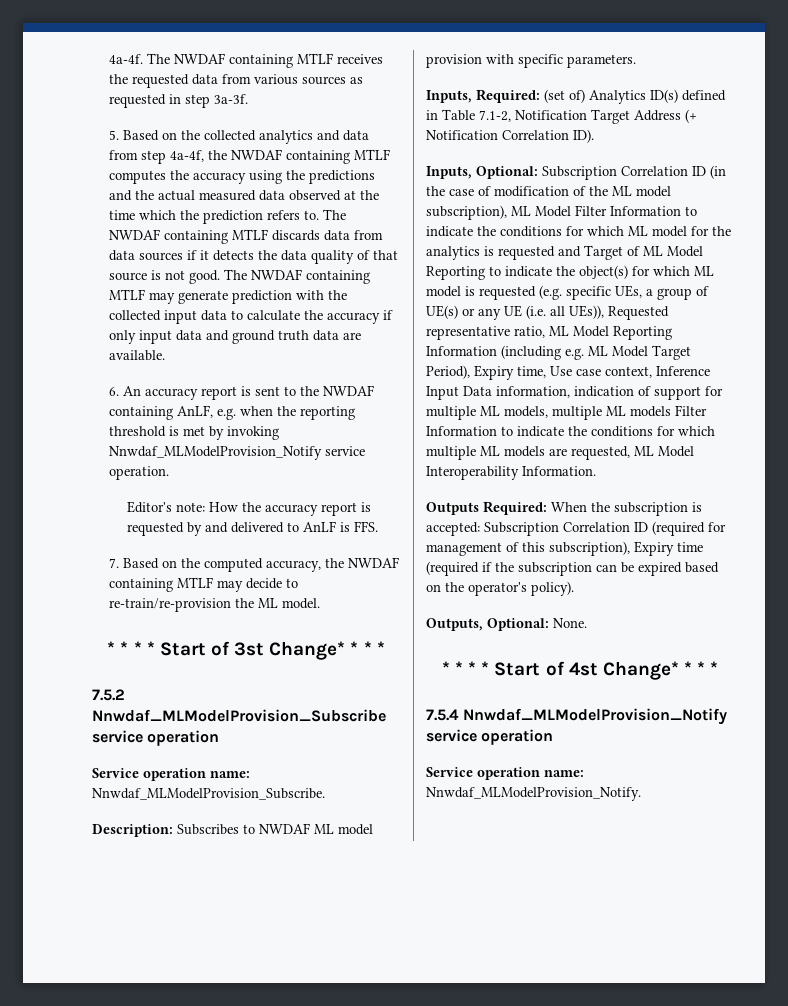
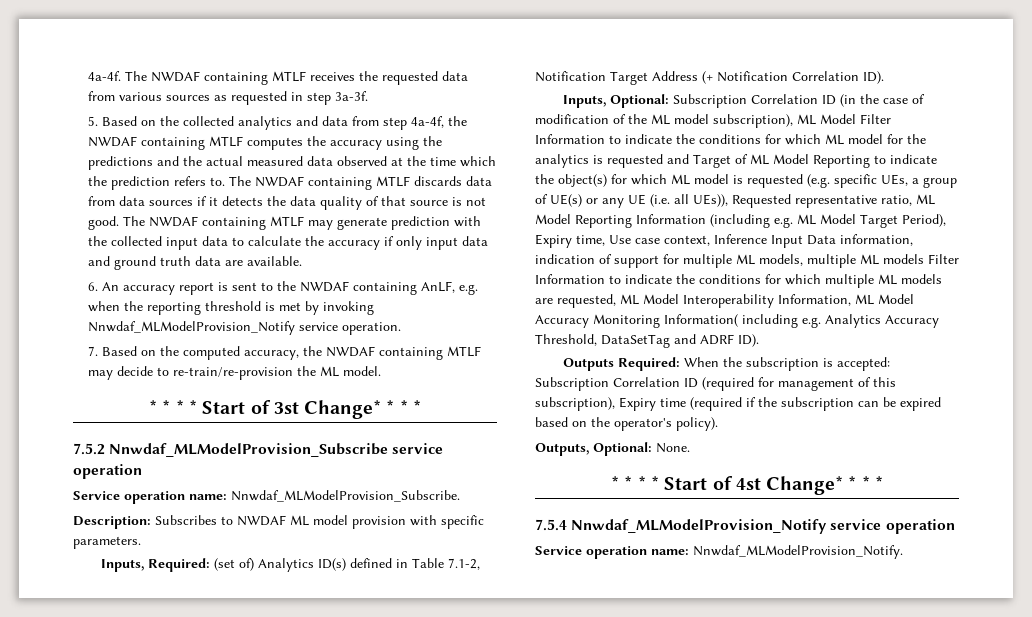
- Editor's note: How the accuracy report is requested by and delivered to AnLF is FFS.
- Subscription Correlation ID (in the case of modification of the ML model subscription), ML Model Filter Information to indicate the conditions for which ML model for the analytics is requested and Target of ML Model Reporting to indicate the object(s) for which ML model is requested (e.g. specific UEs, a group of UE(s) or any UE (i.e. all UEs)), Requested representative ratio, ML Model Reporting Information (including e.g. ML Model Target Period), Expiry time, Use case context, Inference Input Data information, indication of support for multiple ML models, multiple ML models Filter Information to indicate the conditions for which multiple ML models are requested, ML Model Interoperability Information.
+ Subscription Correlation ID (in the case of modification of the ML model subscription), ML Model Filter Information to indicate the conditions for which ML model for the analytics is requested and Target of ML Model Reporting to indicate the object(s) for which ML model is requested (e.g. specific UEs, a group of UE(s) or any UE (i.e. all UEs)), Requested representative ratio, ML Model Reporting Information (including e.g. ML Model Target Period), Expiry time, Use case context, Inference Input Data information, indication of support for multiple ML models, multiple ML models Filter Information to indicate the conditions for which multiple ML models are requested, ML Model Interoperability Information, ML Model Accuracy Monitoring Information( including e.g. Analytics Accuracy Threshold, DataSetTag and ADRF ID).

